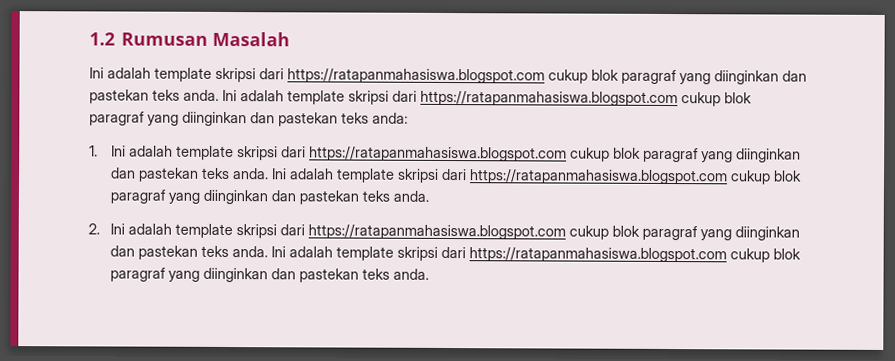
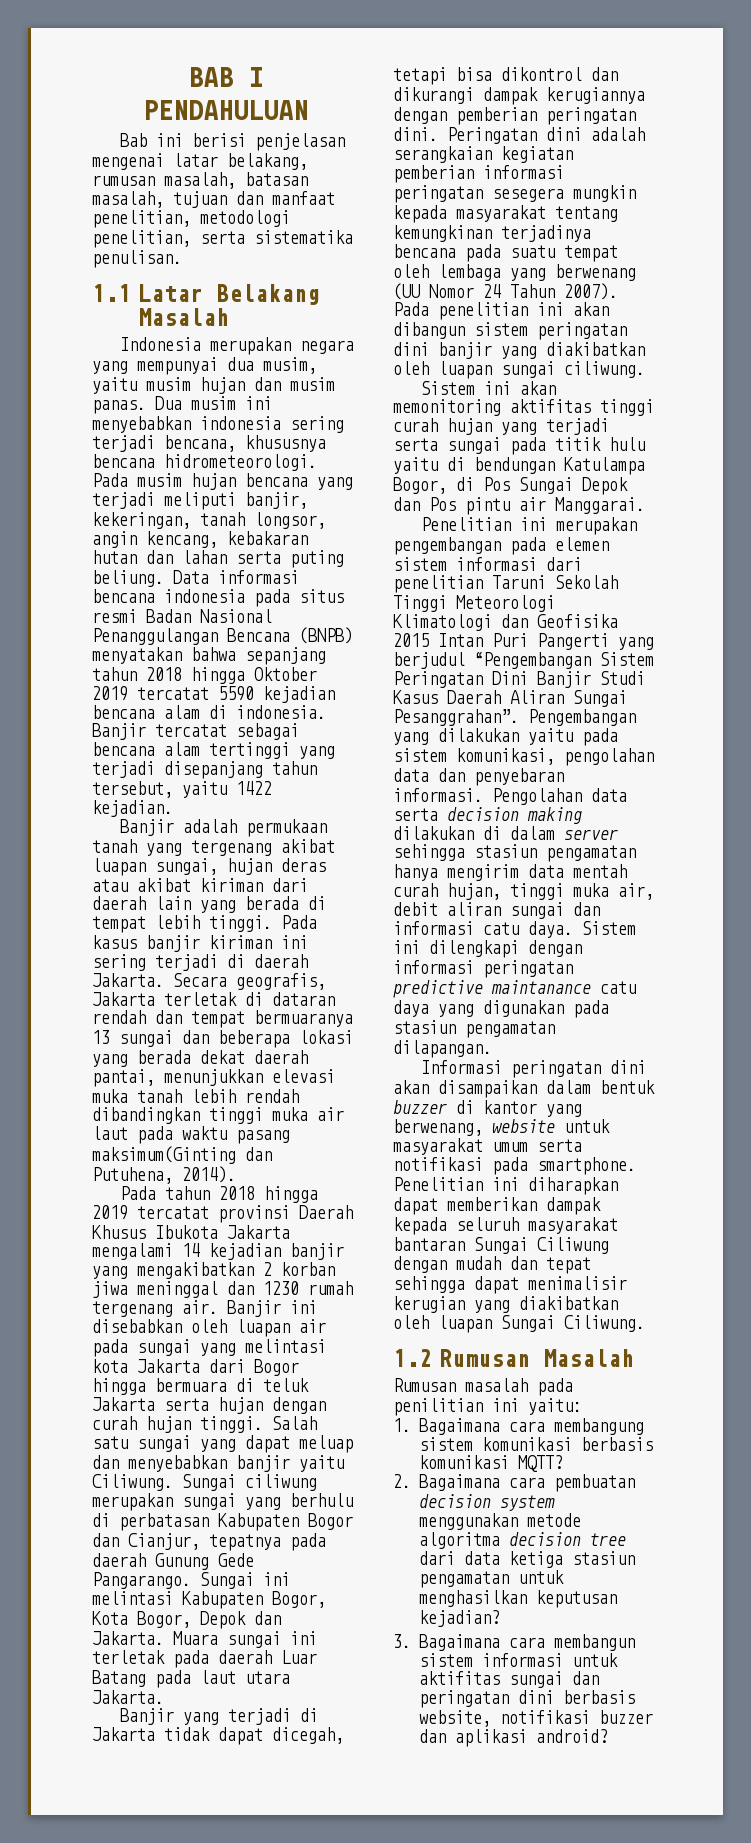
+ BAB I
+ PENDAHULUAN
+ Bab ini berisi penjelasan mengenai latar belakang, rumusan masalah, batasan masalah, tujuan dan manfaat penelitian, metodologi penelitian, serta sistematika penulisan.
+ 1.1 Latar Belakang Masalah
+ Indonesia merupakan negara yang mempunyai dua musim, yaitu musim hujan dan musim panas. Dua musim ini menyebabkan indonesia sering terjadi bencana, khususnya bencana hidrometeorologi. Pada musim hujan bencana yang terjadi meliputi banjir, kekeringan, tanah longsor, angin kencang, kebakaran hutan dan lahan serta puting beliung. Data informasi bencana indonesia pada situs resmi Badan Nasional Penanggulangan Bencana (BNPB) menyatakan bahwa sepanjang tahun 2018 hingga Oktober 2019 tercatat 5590 kejadian bencana alam di indonesia. Banjir tercatat sebagai bencana alam tertinggi yang terjadi disepanjang tahun tersebut, yaitu 1422 kejadian.
+ Banjir adalah permukaan tanah yang tergenang akibat luapan sungai, hujan deras atau akibat kiriman dari daerah lain yang berada di tempat lebih tinggi. Pada kasus banjir kiriman ini sering terjadi di daerah Jakarta. Secara geografis, Jakarta terletak di dataran rendah dan tempat bermuaranya 13 sungai dan beberapa lokasi yang berada dekat daerah pantai, menunjukkan elevasi muka tanah lebih rendah dibandingkan tinggi muka air laut pada waktu pasang maksimum(Ginting dan Putuhena, 2014).
+ Pada tahun 2018 hingga 2019 tercatat provinsi Daerah Khusus Ibukota Jakarta mengalami 14 kejadian banjir yang mengakibatkan 2 korban jiwa meninggal dan 1230 rumah tergenang air. Banjir ini disebabkan oleh luapan air pada sungai yang melintasi kota Jakarta dari Bogor hingga bermuara di teluk Jakarta serta hujan dengan curah hujan tinggi. Salah satu sungai yang dapat meluap dan menyebabkan banjir yaitu Ciliwung. Sungai ciliwung merupakan sungai yang berhulu di perbatasan Kabupaten Bogor dan Cianjur, tepatnya pada daerah Gunung Gede Pangarango. Sungai ini melintasi Kabupaten Bogor, Kota Bogor, Depok dan Jakarta. Muara sungai ini terletak pada daerah Luar Batang pada laut utara Jakarta.
+ Banjir yang terjadi di Jakarta tidak dapat dicegah, tetapi bisa dikontrol dan dikurangi dampak kerugiannya dengan pemberian peringatan dini. Peringatan dini adalah serangkaian kegiatan pemberian informasi peringatan sesegera mungkin kepada masyarakat tentang kemungkinan terjadinya bencana pada suatu tempat oleh lembaga yang berwenang (UU Nomor 24 Tahun 2007). Pada penelitian ini akan dibangun sistem peringatan dini banjir yang diakibatkan oleh luapan sungai ciliwung.
+ Sistem ini akan memonitoring aktifitas tinggi curah hujan yang terjadi serta sungai pada titik hulu yaitu di bendungan Katulampa Bogor, di Pos Sungai Depok dan Pos pintu air Manggarai.
+ Penelitian ini merupakan pengembangan pada elemen sistem informasi dari penelitian Taruni Sekolah Tinggi Meteorologi Klimatologi dan Geofisika 2015 Intan Puri Pangerti yang berjudul “Pengembangan Sistem Peringatan Dini Banjir Studi Kasus Daerah Aliran Sungai Pesanggrahan”. Pengembangan yang dilakukan yaitu pada sistem komunikasi, pengolahan data dan penyebaran informasi. Pengolahan data serta decision making dilakukan di dalam server sehingga stasiun pengamatan hanya mengirim data mentah curah hujan, tinggi muka air, debit aliran sungai dan informasi catu daya. Sistem ini dilengkapi dengan informasi peringatan predictive maintanance catu daya yang digunakan pada stasiun pengamatan dilapangan.
+ Informasi peringatan dini akan disampaikan dalam bentuk buzzer di kantor yang berwenang, website untuk masyarakat umum serta notifikasi pada smartphone. Penelitian ini diharapkan dapat memberikan dampak kepada seluruh masyarakat bantaran Sungai Ciliwung dengan mudah dan tepat sehingga dapat menimalisir kerugian yang diakibatkan oleh luapan Sungai Ciliwung.
  1.2 Rumusan Masalah
- Ini adalah template skripsi dari https://ratapanmahasiswa.blogspot.com cukup blok paragraf yang diinginkan dan pastekan teks anda. Ini adalah template skripsi dari https://ratapanmahasiswa.blogspot.com cukup blok paragraf yang diinginkan dan pastekan teks anda:
- 1. Ini adalah template skripsi dari https://ratapanmahasiswa.blogspot.com cukup blok paragraf yang diinginkan dan pastekan teks anda. Ini adalah template skripsi dari https://ratapanmahasiswa.blogspot.com cukup blok paragraf yang diinginkan dan pastekan teks anda.
- 2. Ini adalah template skripsi dari https://ratapanmahasiswa.blogspot.com cukup blok paragraf yang diinginkan dan pastekan teks anda. Ini adalah template skripsi dari https://ratapanmahasiswa.blogspot.com cukup blok paragraf yang diinginkan dan pastekan teks anda.
+ Rumusan masalah pada penilitian ini yaitu:
+ 1. Bagaimana cara membangung sistem komunikasi berbasis komunikasi MQTT?
+ 2. Bagaimana cara pembuatan decision system menggunakan metode algoritma decision tree dari data ketiga stasiun pengamatan untuk menghasilkan keputusan kejadian?
+ 3. Bagaimana cara membangun sistem informasi untuk aktifitas sungai dan peringatan dini berbasis website, notifikasi buzzer dan aplikasi android?

